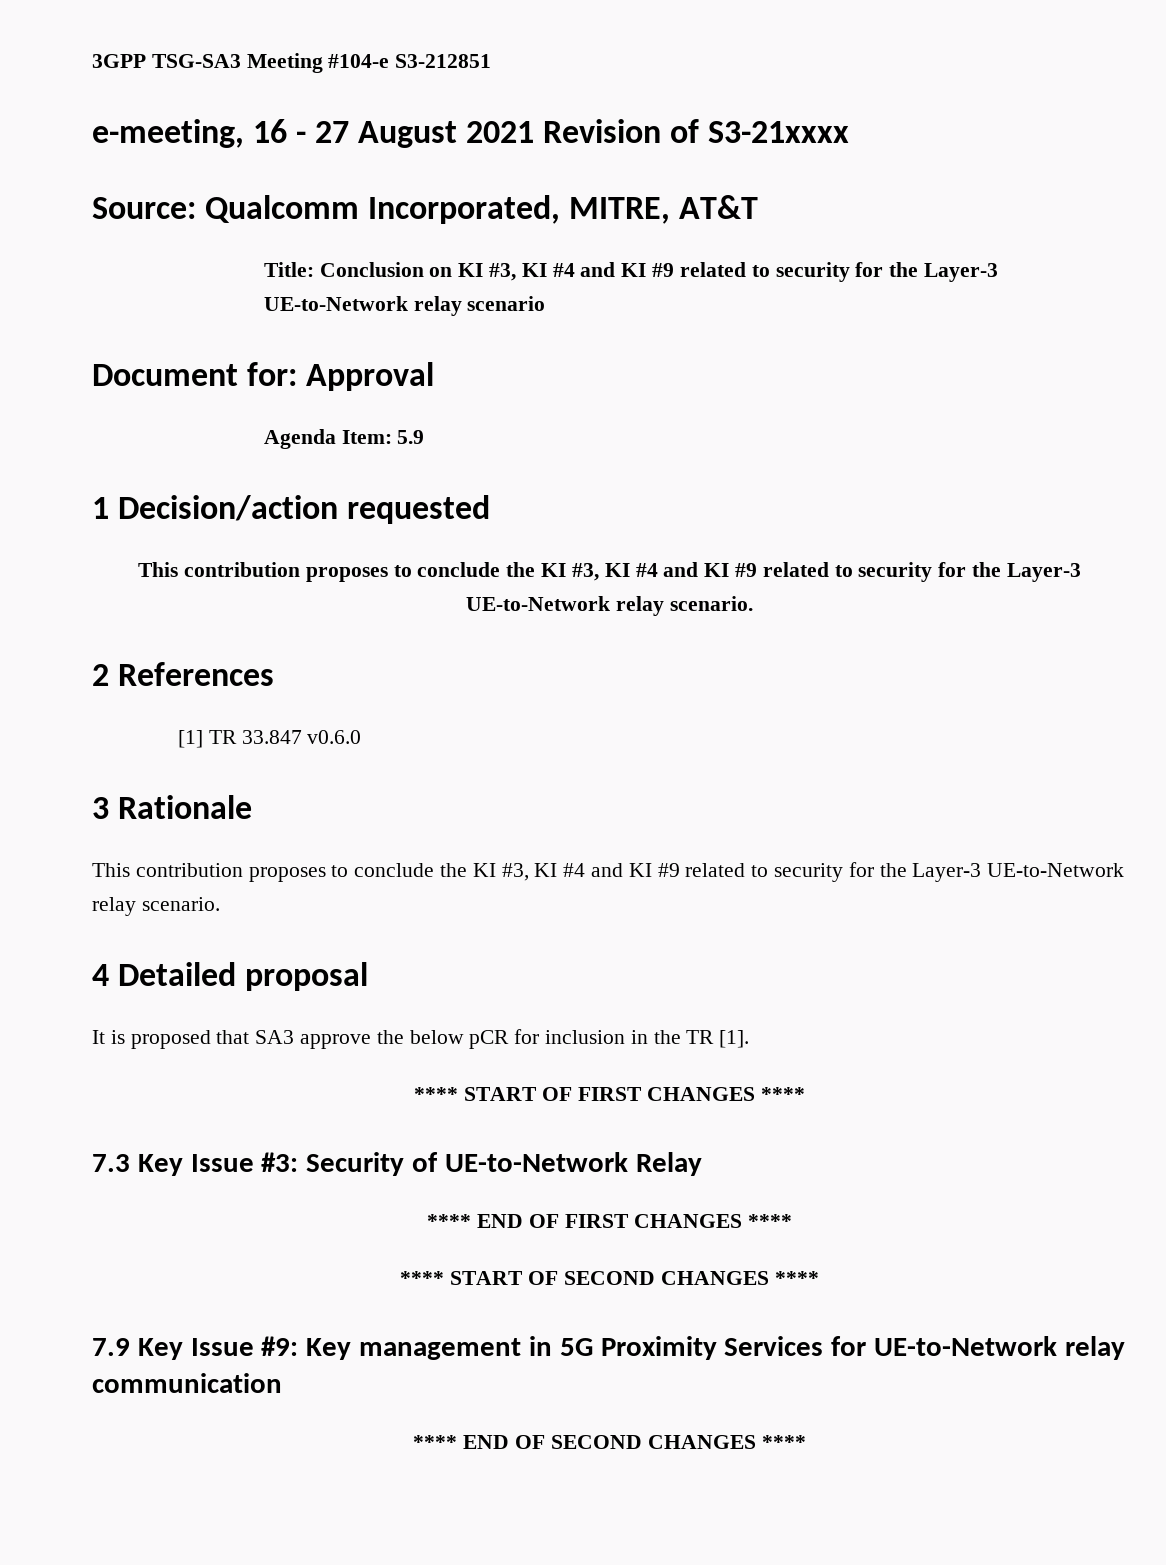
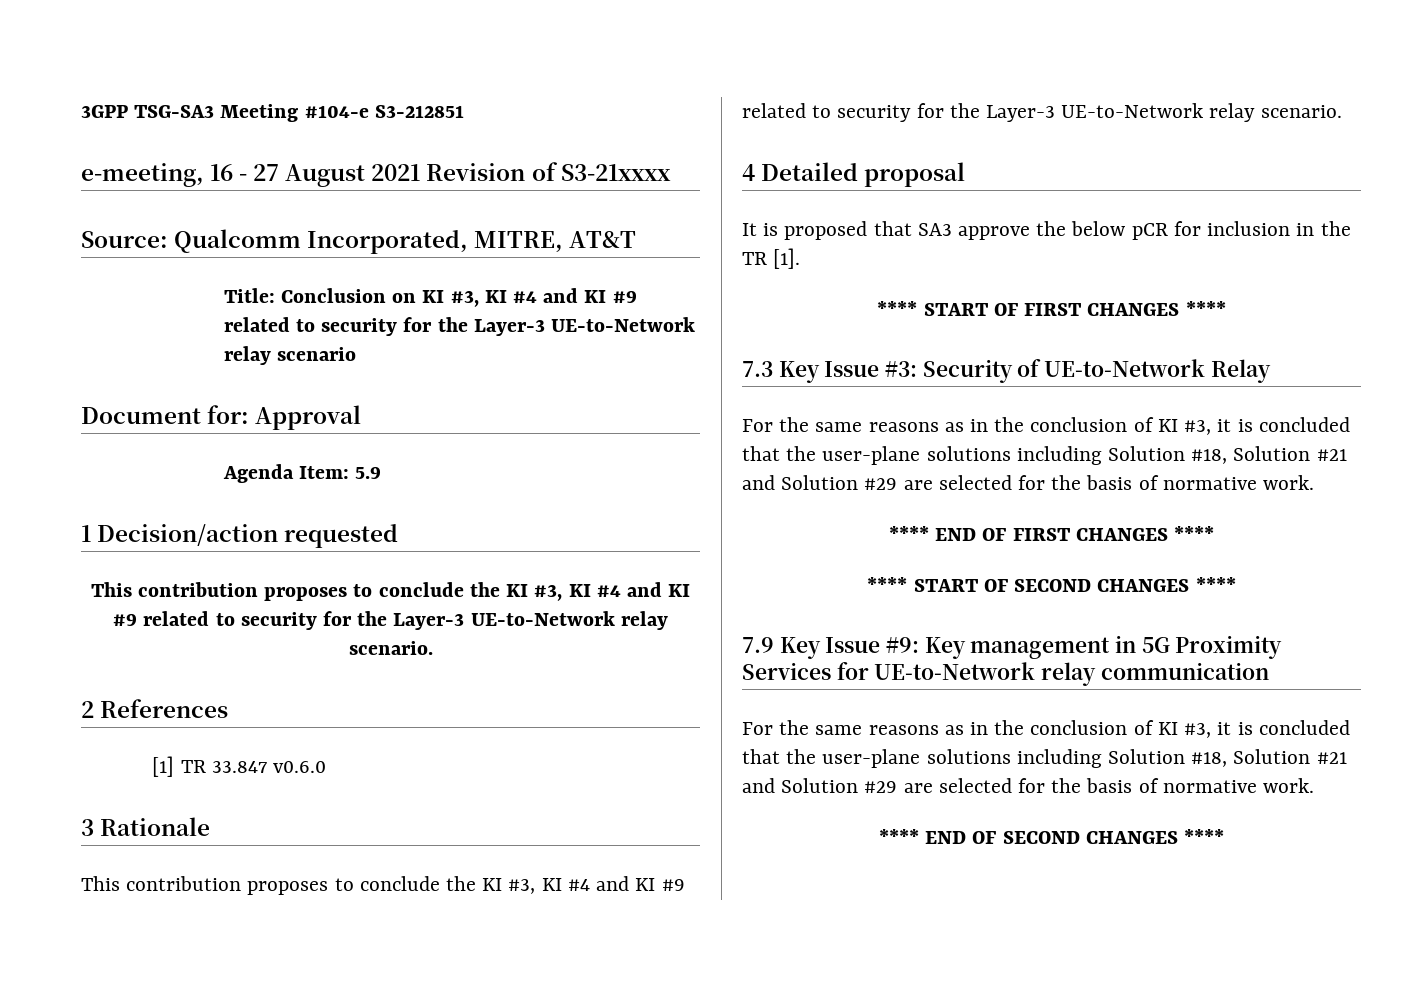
  7.3 Key Issue #3: Security of UE-to-Network Relay
+ For the same reasons as in the conclusion of KI #3, it is concluded that the user-plane solutions including Solution #18, Solution #21 and Solution #29 are selected for the basis of normative work.
  7.9 Key Issue #9: Key management in 5G Proximity Services for UE-to-Network relay communication
+ For the same reasons as in the conclusion of KI #3, it is concluded that the user-plane solutions including Solution #18, Solution #21 and Solution #29 are selected for the basis of normative work.

